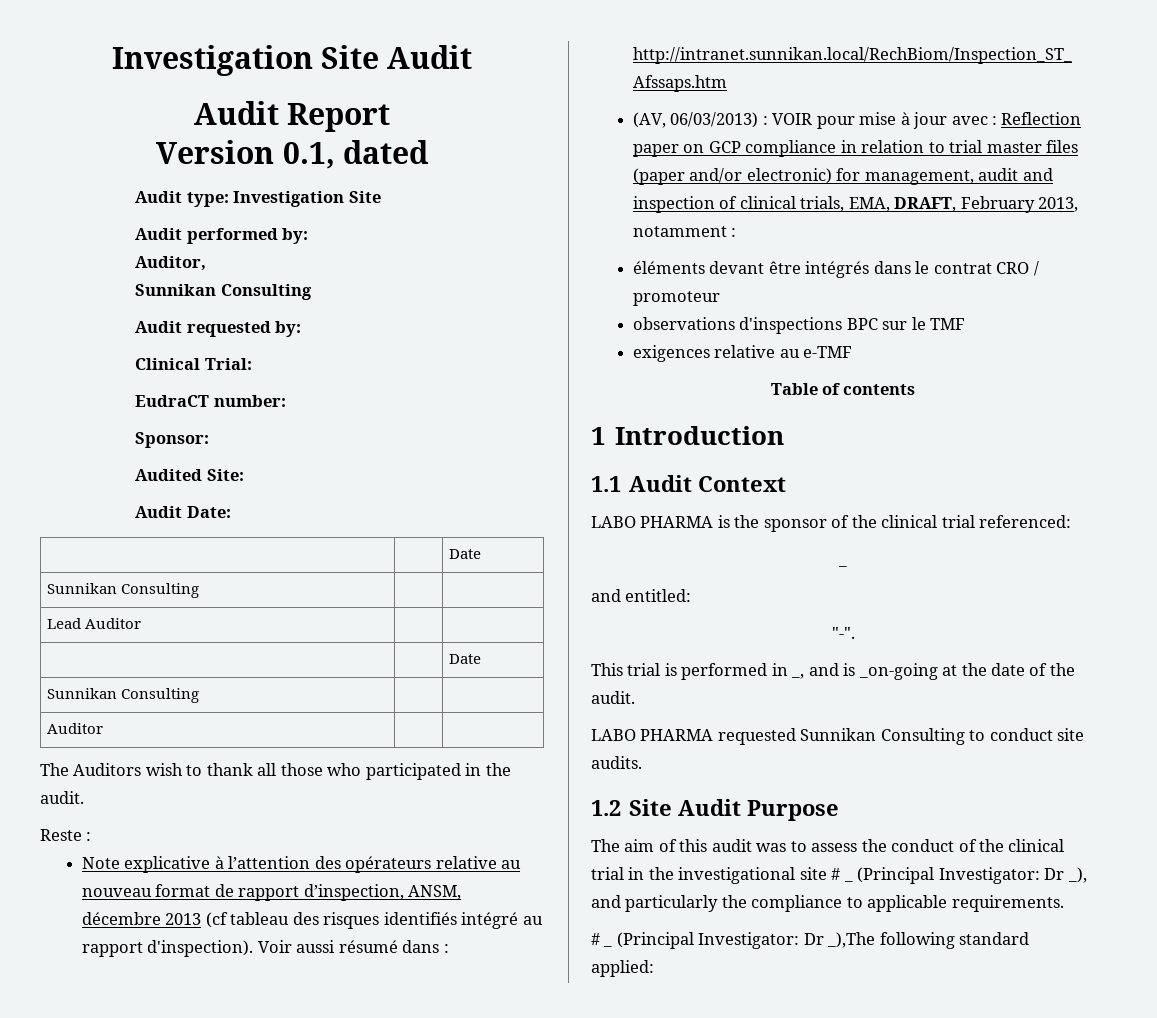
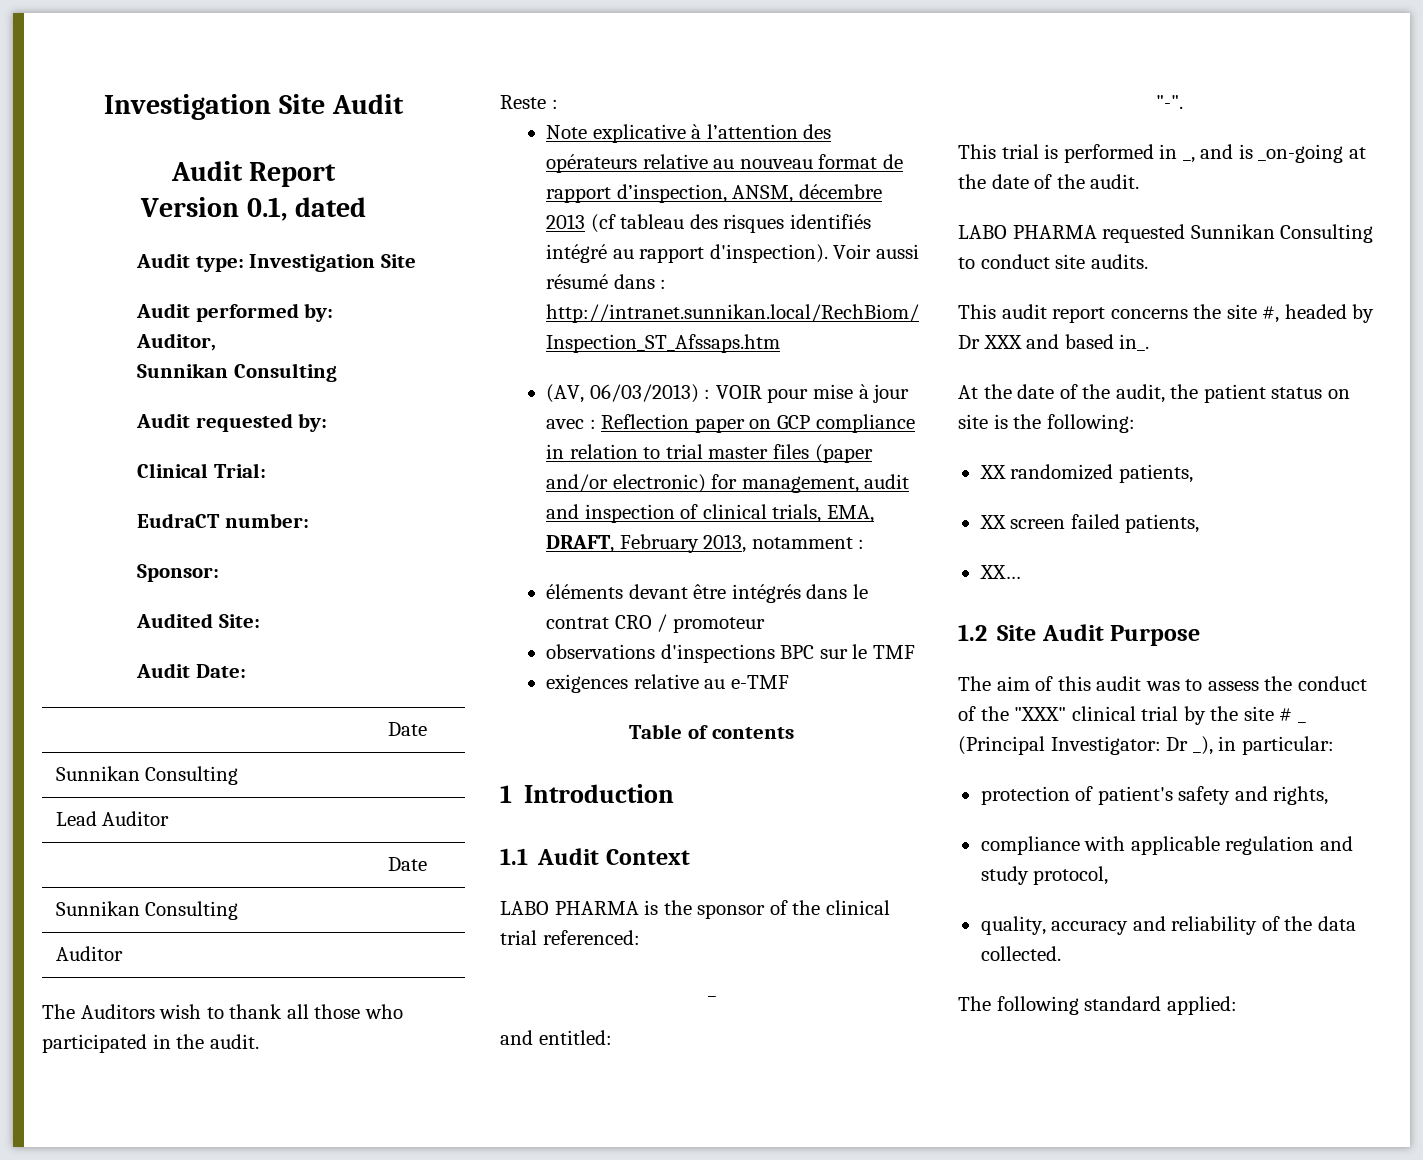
+ This audit report concerns the site #, headed by Dr XXX and based in_.
+ At the date of the audit, the patient status on site is the following:
+ XX randomized patients,
+ XX screen failed patients,
+ XX…
- The aim of this audit was to assess the conduct of the clinical trial in the investigational site # _ (Principal Investigator: Dr _), and particularly the compliance to applicable requirements.
- # _ (Principal Investigator: Dr _),The following standard applied:
+ The aim of this audit was to assess the conduct of the "XXX" clinical trial by the site # _ (Principal Investigator: Dr _), in particular:
+ protection of patient's safety and rights,
+ compliance with applicable regulation and study protocol,
+ quality, accuracy and reliability of the data collected.
+ The following standard applied:

